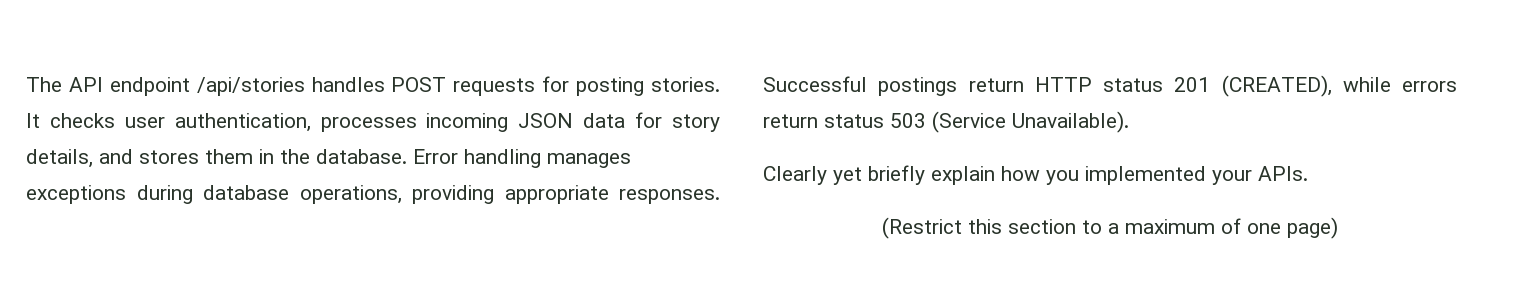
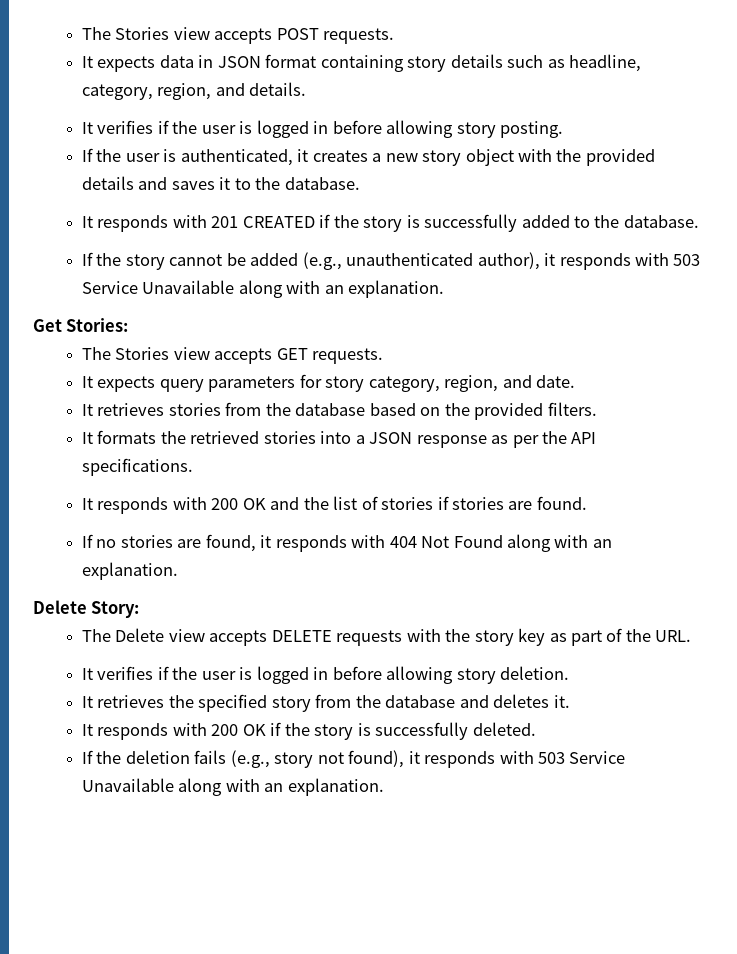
- The API endpoint /api/stories handles POST requests for posting stories. It checks user authentication, processes incoming JSON data for story details, and stores them in the database. Error handling manages exceptions during database operations, providing appropriate responses. Successful postings return HTTP status 201 (CREATED), while errors return status 503 (Service Unavailable).
- Clearly yet briefly explain how you implemented your APIs.
- (Restrict this section to a maximum of one page)
+ The Stories view accepts POST requests.
+ It expects data in JSON format containing story details such as headline, category, region, and details.
+ It verifies if the user is logged in before allowing story posting.
+ If the user is authenticated, it creates a new story object with the provided details and saves it to the database.
+ It responds with 201 CREATED if the story is successfully added to the database.
+ If the story cannot be added (e.g., unauthenticated author), it responds with 503 Service Unavailable along with an explanation.
+ Get Stories:
+ The Stories view accepts GET requests.
+ It expects query parameters for story category, region, and date.
+ It retrieves stories from the database based on the provided filters.
+ It formats the retrieved stories into a JSON response as per the API specifications.
+ It responds with 200 OK and the list of stories if stories are found.
+ If no stories are found, it responds with 404 Not Found along with an explanation.
+ Delete Story:
+ The Delete view accepts DELETE requests with the story key as part of the URL.
+ It verifies if the user is logged in before allowing story deletion.
+ It retrieves the specified story from the database and deletes it.
+ It responds with 200 OK if the story is successfully deleted.
+ If the deletion fails (e.g., story not found), it responds with 503 Service Unavailable along with an explanation.

